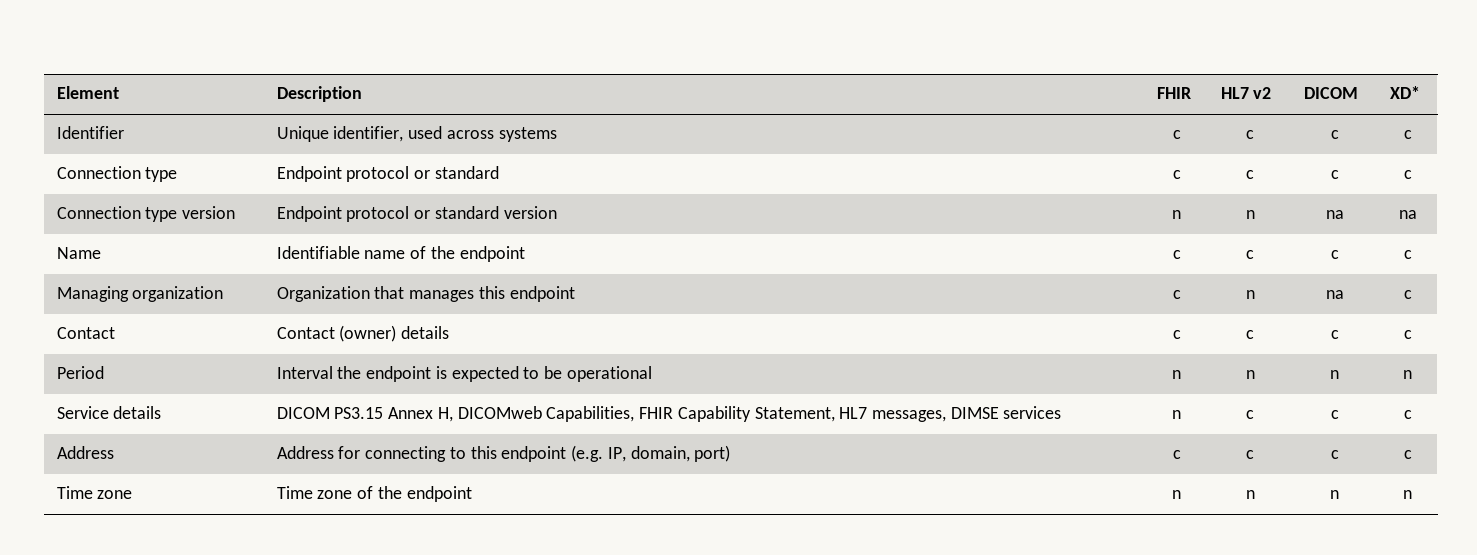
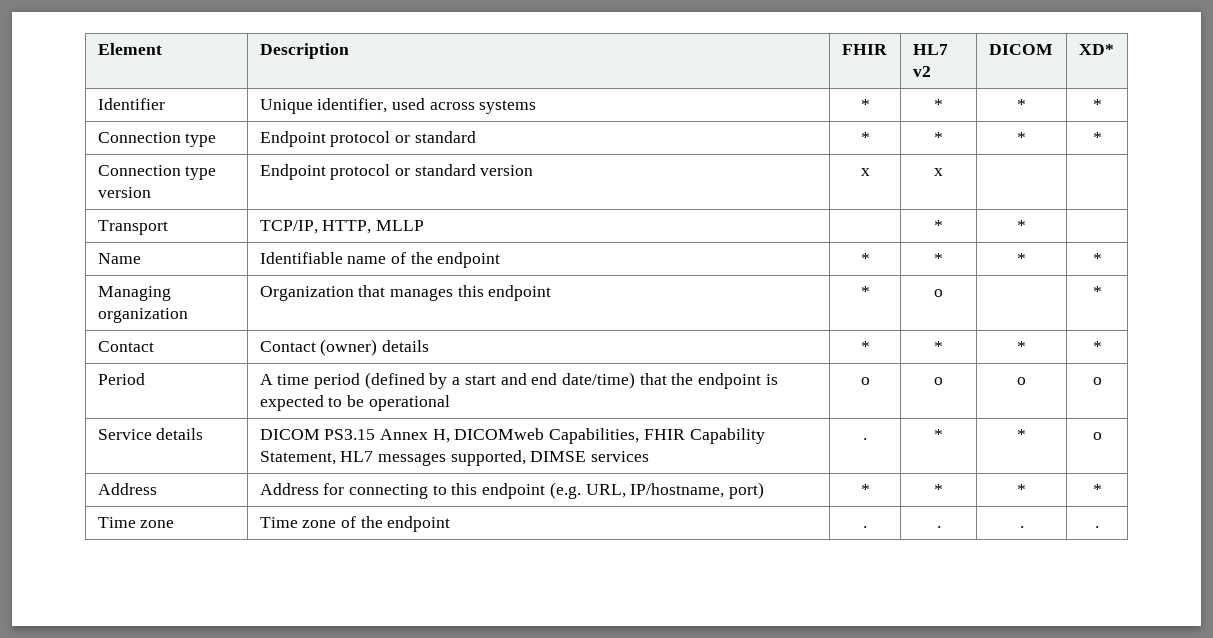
- Identifier | Unique identifier, used across systems | c | c | c | c
+ Identifier | Unique identifier, used across systems | * | * | * | *
- Connection type | Endpoint protocol or standard | c | c | c | c
+ Connection type | Endpoint protocol or standard | * | * | * | *
- Connection type version | Endpoint protocol or standard version | n | n | na | na
+ Connection type version | Endpoint protocol or standard version | x | x | |
+ Transport | TCP/IP, HTTP, MLLP | | * | * |
- Name | Identifiable name of the endpoint | c | c | c | c
+ Name | Identifiable name of the endpoint | * | * | * | *
- Managing organization | Organization that manages this endpoint | c | n | na | c
+ Managing organization | Organization that manages this endpoint | * | o | | *
- Contact | Contact (owner) details | c | c | c | c
- Period | Interval the endpoint is expected to be operational | n | n | n | n
+ Contact | Contact (owner) details | * | * | * | *
+ Period | A time period (defined by a start and end date/time) that the endpoint is expected to be operational | o | o | o | o
- Service details | DICOM PS3.15 Annex H, DICOMweb Capabilities, FHIR Capability Statement, HL7 messages, DIMSE services | n | c | c | c
+ Service details | DICOM PS3.15 Annex H, DICOMweb Capabilities, FHIR Capability Statement, HL7 messages supported, DIMSE services | . | * | * | o
- Address | Address for connecting to this endpoint (e.g. IP, domain, port) | c | c | c | c
+ Address | Address for connecting to this endpoint (e.g. URL, IP/hostname, port) | * | * | * | *
- Time zone | Time zone of the endpoint | n | n | n | n
+ Time zone | Time zone of the endpoint | . | . | . | .

